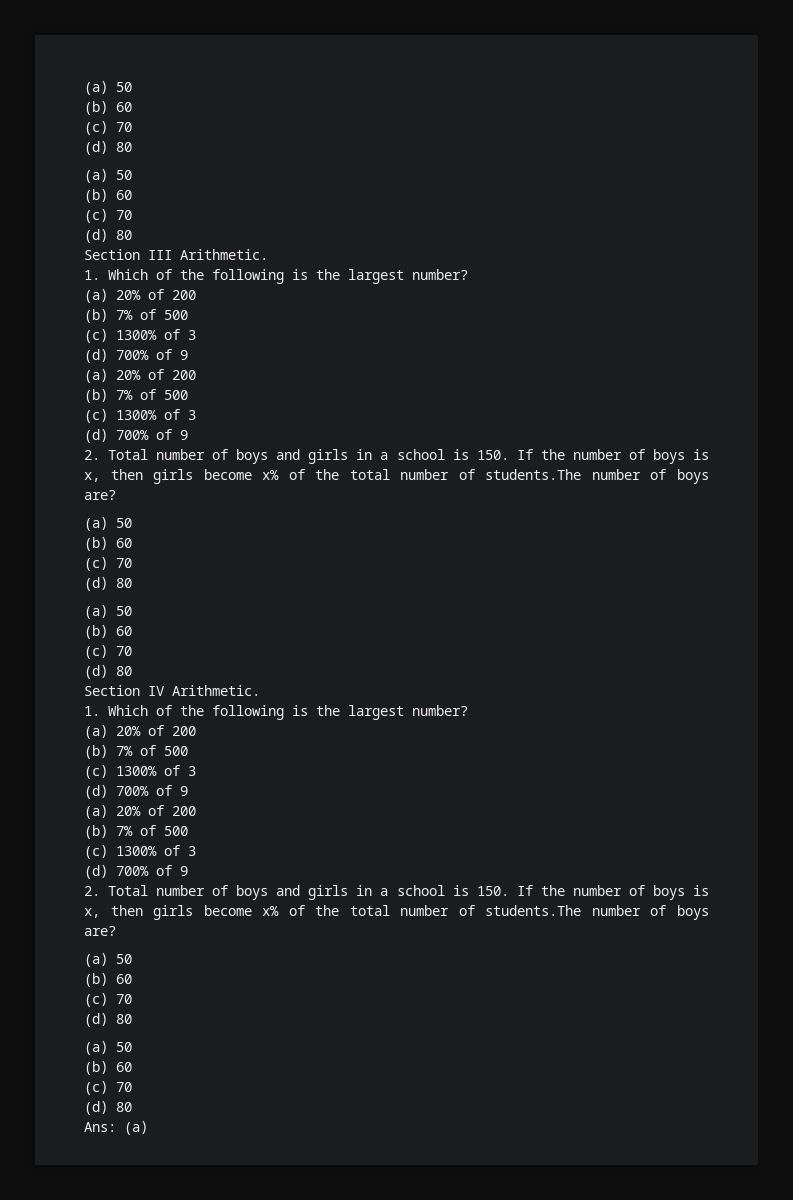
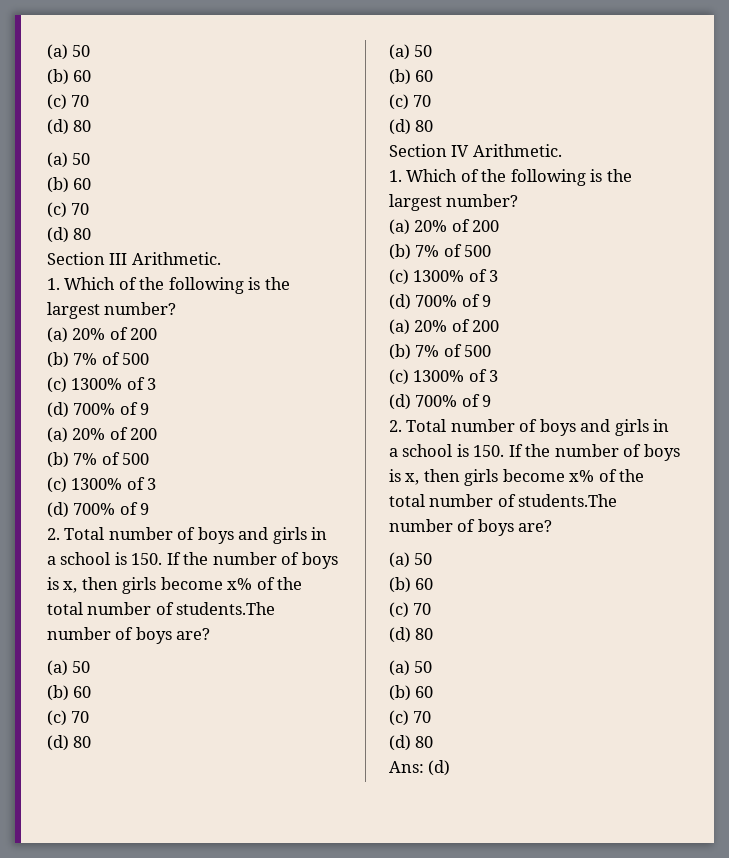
- Ans: (a)
+ Ans: (d)

